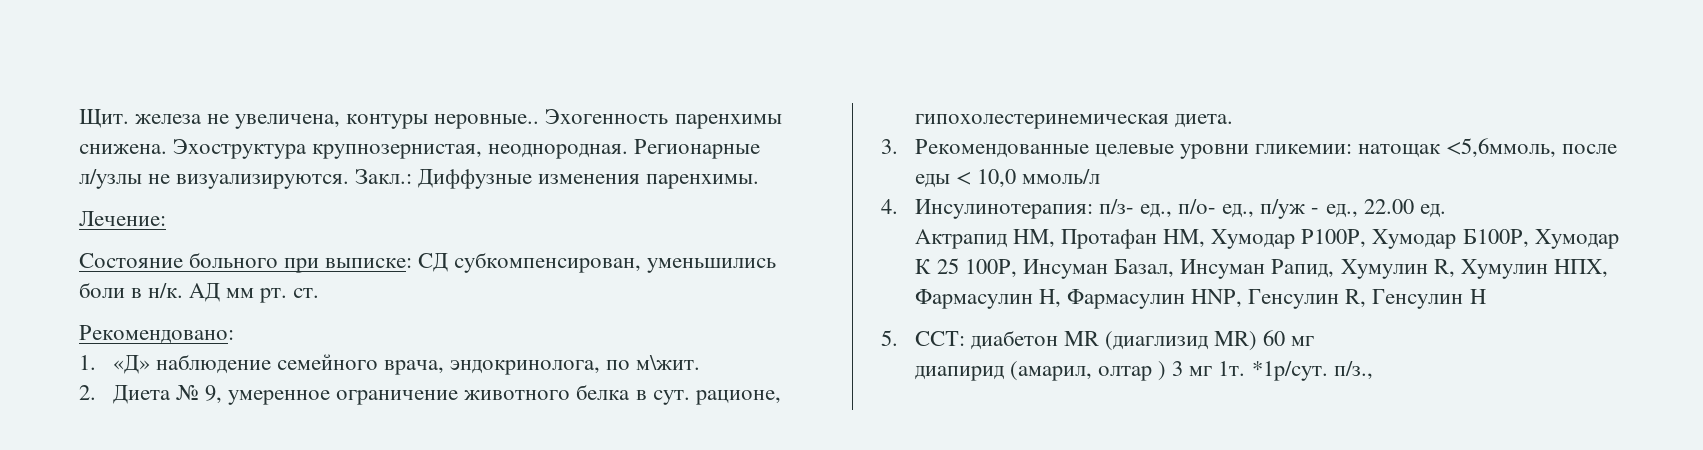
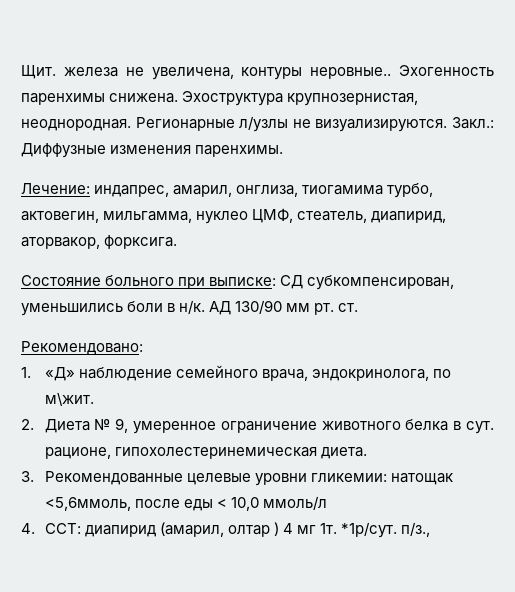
- Лечение:
+ Лечение: индапрес, амарил, онглиза, тиогамима турбо, актовегин, мильгамма, нуклео ЦМФ, стеатель, диапирид, аторвакор, форксига.
- АД мм рт. ст.
+ АД 130/90 мм рт. ст.
- 4. Инсулинотерапия: п/з- ед., п/о- ед., п/уж - ед., 22.00 ед.
- Актрапид НМ, Протафан НМ, Хумодар Р100Р, Хумодар Б100Р, Хумодар К 25 100Р, Инсуман Базал, Инсуман Рапид, Хумулин R, Хумулин НПХ, Фармасулин Н, Фармасулин НNР, Генсулин R, Генсулин Н
- 5. ССТ: диабетон МR (диаглизид МR) 60 мг
- диапирид (амарил, олтар ) 3 мг 1т.
+ 4. ССТ: диапирид (амарил, олтар ) 4 мг 1т.

